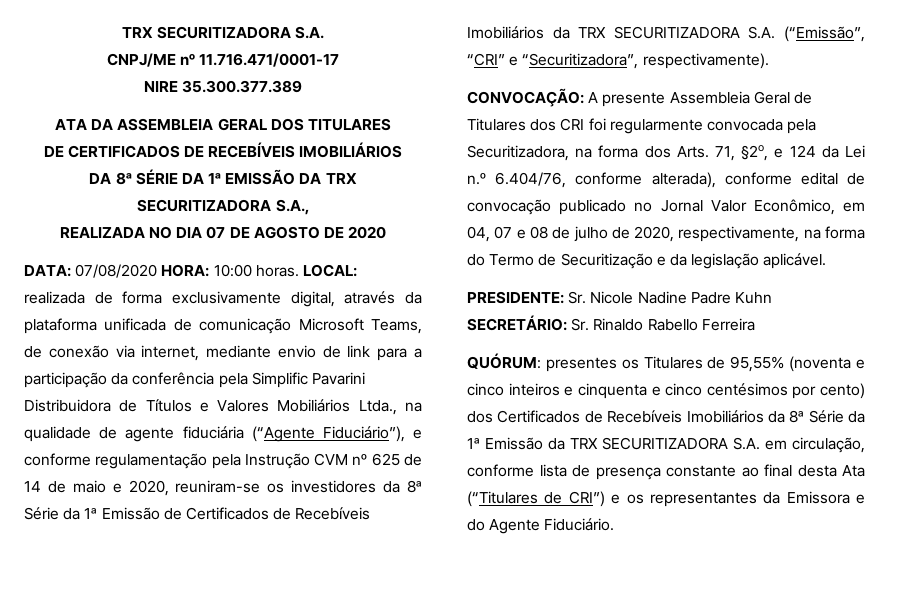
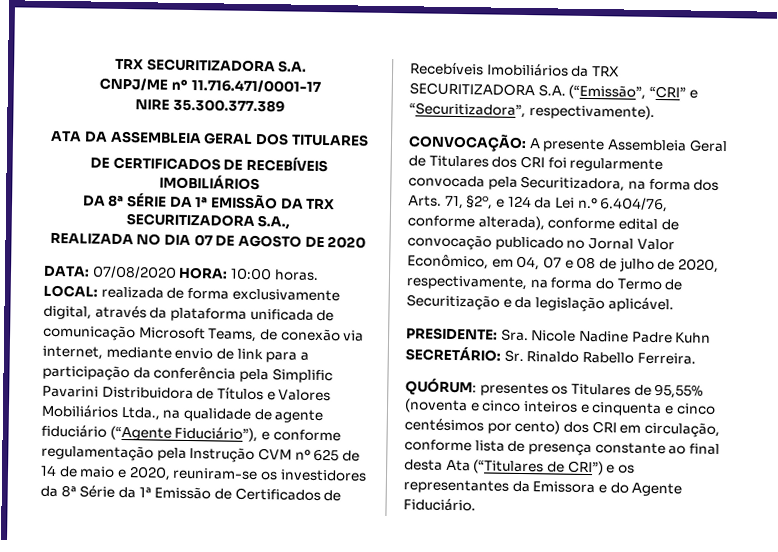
- realizada de forma exclusivamente digital, através da plataforma unificada de comunicação Microsoft Teams, de conexão via internet, mediante envio de link para a participação da conferência pela Simplific Pavarini Distribuidora de Títulos e Valores Mobiliários Ltda., na qualidade de agente fiduciária (“Agente Fiduciário”), e conforme regulamentação pela Instrução CVM nº 625 de 14 de maio e 2020, reuniram-se os investidores da 8ª Série da 1ª Emissão de Certificados de Recebíveis Imobiliários da TRX SECURITIZADORA S.A. (“Emissão”, “CRI” e “Securitizadora”, respectivamente).
+ realizada de forma exclusivamente digital, através da plataforma unificada de comunicação Microsoft Teams, de conexão via internet, mediante envio de link para a participação da conferência pela Simplific Pavarini Distribuidora de Títulos e Valores Mobiliários Ltda., na qualidade de agente fiduciário (“Agente Fiduciário”), e conforme regulamentação pela Instrução CVM nº 625 de 14 de maio e 2020, reuniram-se os investidores da 8ª Série da 1ª Emissão de Certificados de Recebíveis Imobiliários da TRX SECURITIZADORA S.A. (“Emissão”, “CRI” e “Securitizadora”, respectivamente).
- PRESIDENTE: Sr. Nicole Nadine Padre Kuhn SECRETÁRIO: Sr. Rinaldo Rabello Ferreira
+ PRESIDENTE: Sra. Nicole Nadine Padre Kuhn SECRETÁRIO: Sr. Rinaldo Rabello Ferreira.
- QUÓRUM: presentes os Titulares de 95,55% (noventa e cinco inteiros e cinquenta e cinco centésimos por cento) dos Certificados de Recebíveis Imobiliários da 8ª Série da 1ª Emissão da TRX SECURITIZADORA S.A. em circulação, conforme lista de presença constante ao final desta Ata (“Titulares de CRI”) e os representantes da Emissora e do Agente Fiduciário.
+ QUÓRUM: presentes os Titulares de 95,55% (noventa e cinco inteiros e cinquenta e cinco centésimos por cento) dos CRI em circulação, conforme lista de presença constante ao final desta Ata (“Titulares de CRI”) e os representantes da Emissora e do Agente Fiduciário.

